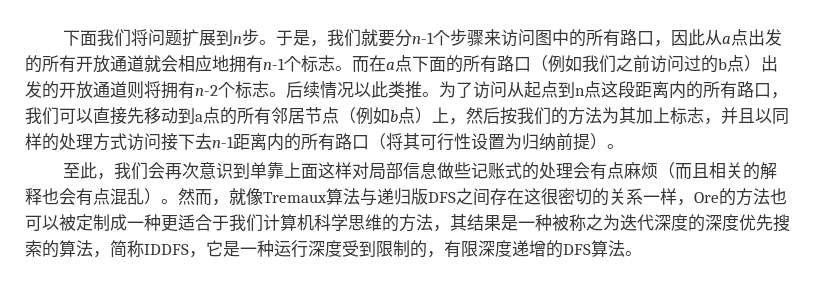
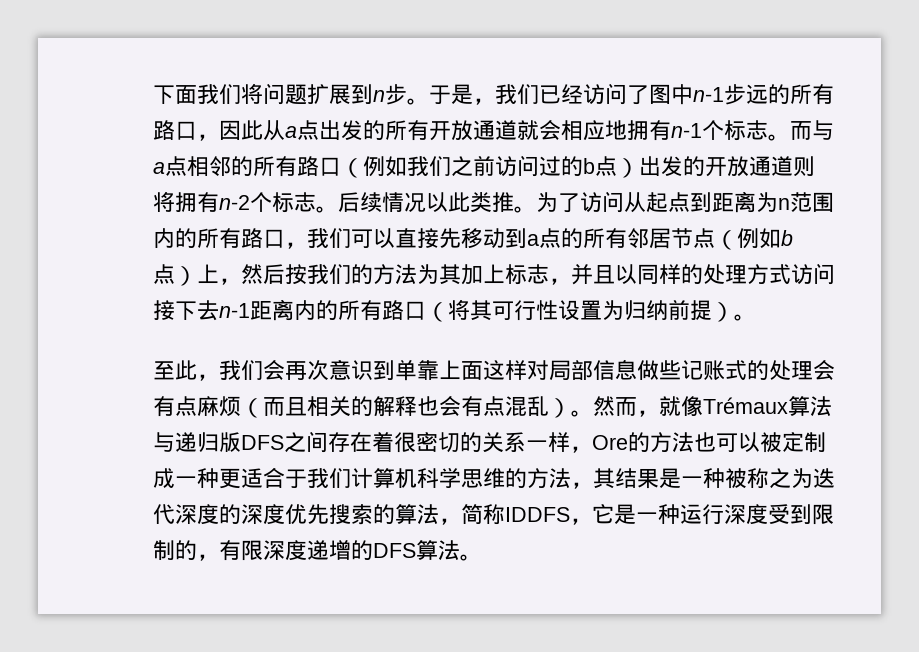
- 于是，我们就要分n-1个步骤来访问图中的所有路口，因此从a点出发的所有开放通道就会相应地拥有n-1个标志。
+ 于是，我们已经访问了图中n-1步远的所有路口，因此从a点出发的所有开放通道就会相应地拥有n-1个标志。
- 而在a点下面的所有路口（例如我们之前访问过的b点）出发的开放通道则将拥有n-2个标志。
+ 而与a点相邻的所有路口（例如我们之前访问过的b点）出发的开放通道则将拥有n-2个标志。
- 为了访问从起点到n点这段距离内的所有路口，我们可以直接先移动到a点的所有邻居节点（例如b点）上，然后按我们的方法为其加上标志，并且以同样的处理方式访问接下去n-1距离内的所有路口（将其可行性设置为归纳前提）。
+ 为了访问从起点到距离为n范围内的所有路口，我们可以直接先移动到a点的所有邻居节点（例如b点）上，然后按我们的方法为其加上标志，并且以同样的处理方式访问接下去n-1距离内的所有路口（将其可行性设置为归纳前提）。
- 然而，就像Tremaux算法与递归版DFS之间存在这很密切的关系一样，Ore的方法也可以被定制成一种更适合于我们计算机科学思维的方法，其结果是一种被称之为迭代深度的深度优先搜索的算法，简称IDDFS，它是一种运行深度受到限制的，有限深度递增的DFS算法。
+ 然而，就像Trémaux算法与递归版DFS之间存在着很密切的关系一样，Ore的方法也可以被定制成一种更适合于我们计算机科学思维的方法，其结果是一种被称之为迭代深度的深度优先搜索的算法，简称IDDFS，它是一种运行深度受到限制的，有限深度递增的DFS算法。

